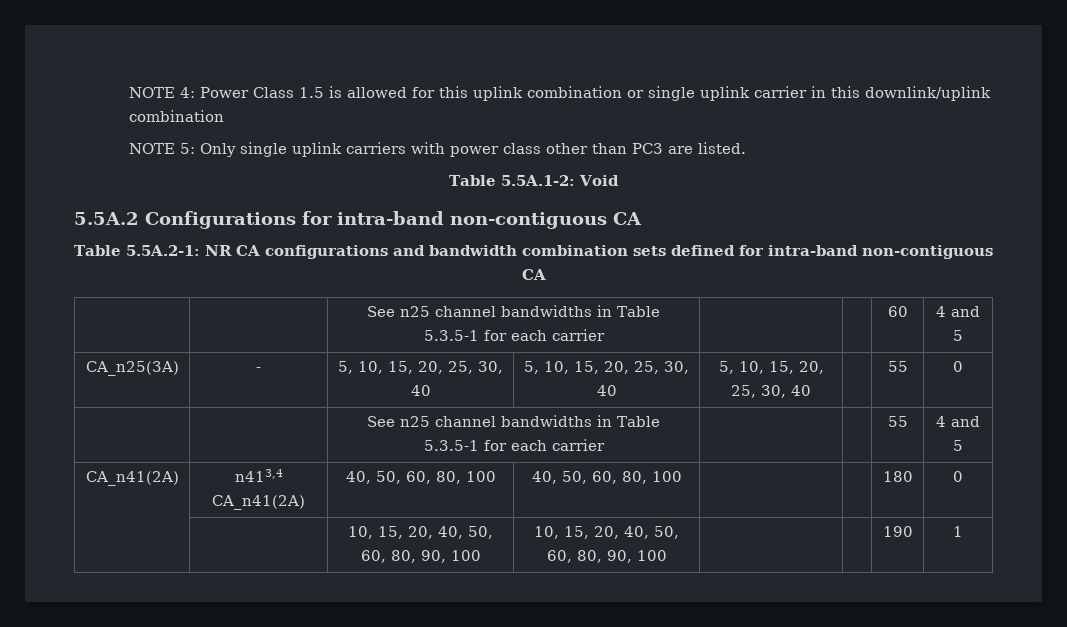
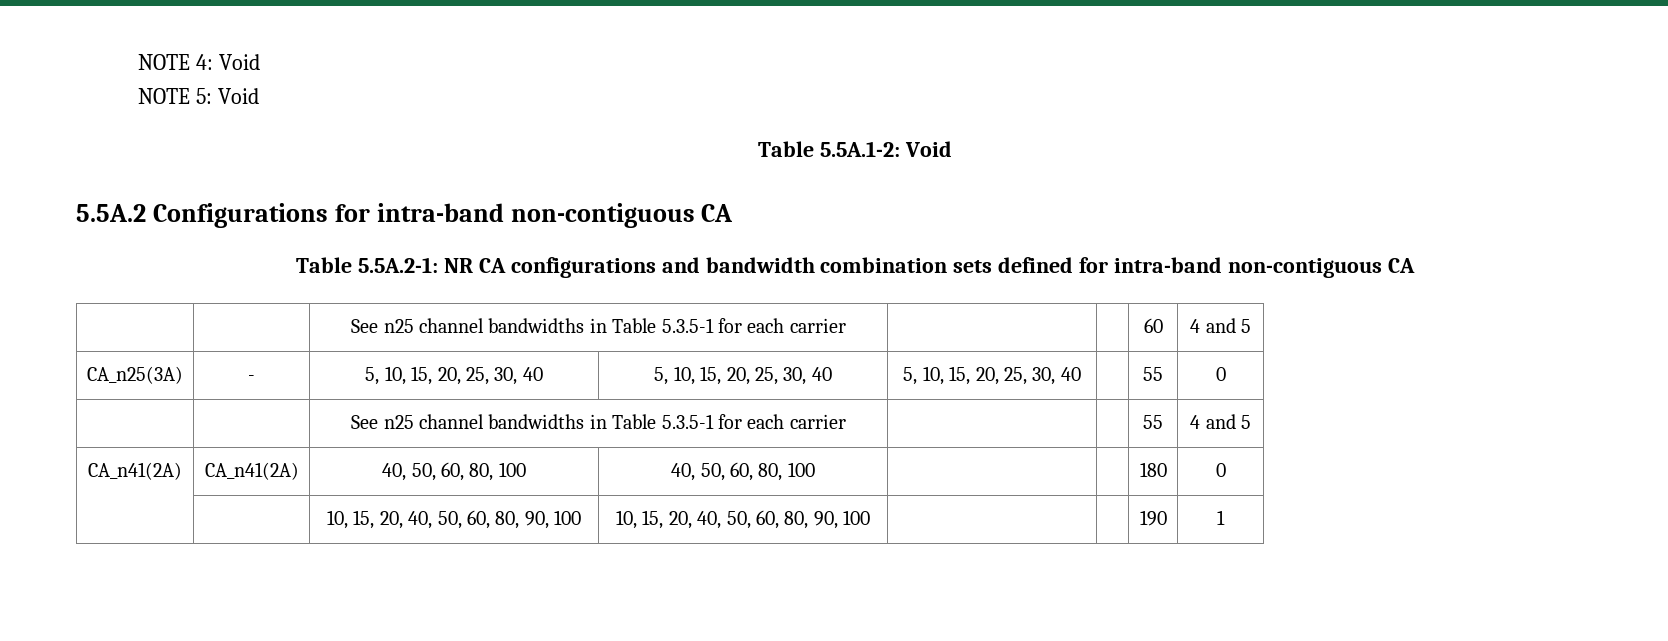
- NOTE 4: Power Class 1.5 is allowed for this uplink combination or single uplink carrier in this downlink/uplink combination
- NOTE 5: Only single uplink carriers with power class other than PC3 are listed.
+ NOTE 4: Void
+ NOTE 5: Void
- CA_n41(2A) | n413,4 CA_n41(2A) | 40, 50, 60, 80, 100 | 40, 50, 60, 80, 100 | | | 180 | 0
+ CA_n41(2A) | CA_n41(2A) | 40, 50, 60, 80, 100 | 40, 50, 60, 80, 100 | | | 180 | 0

